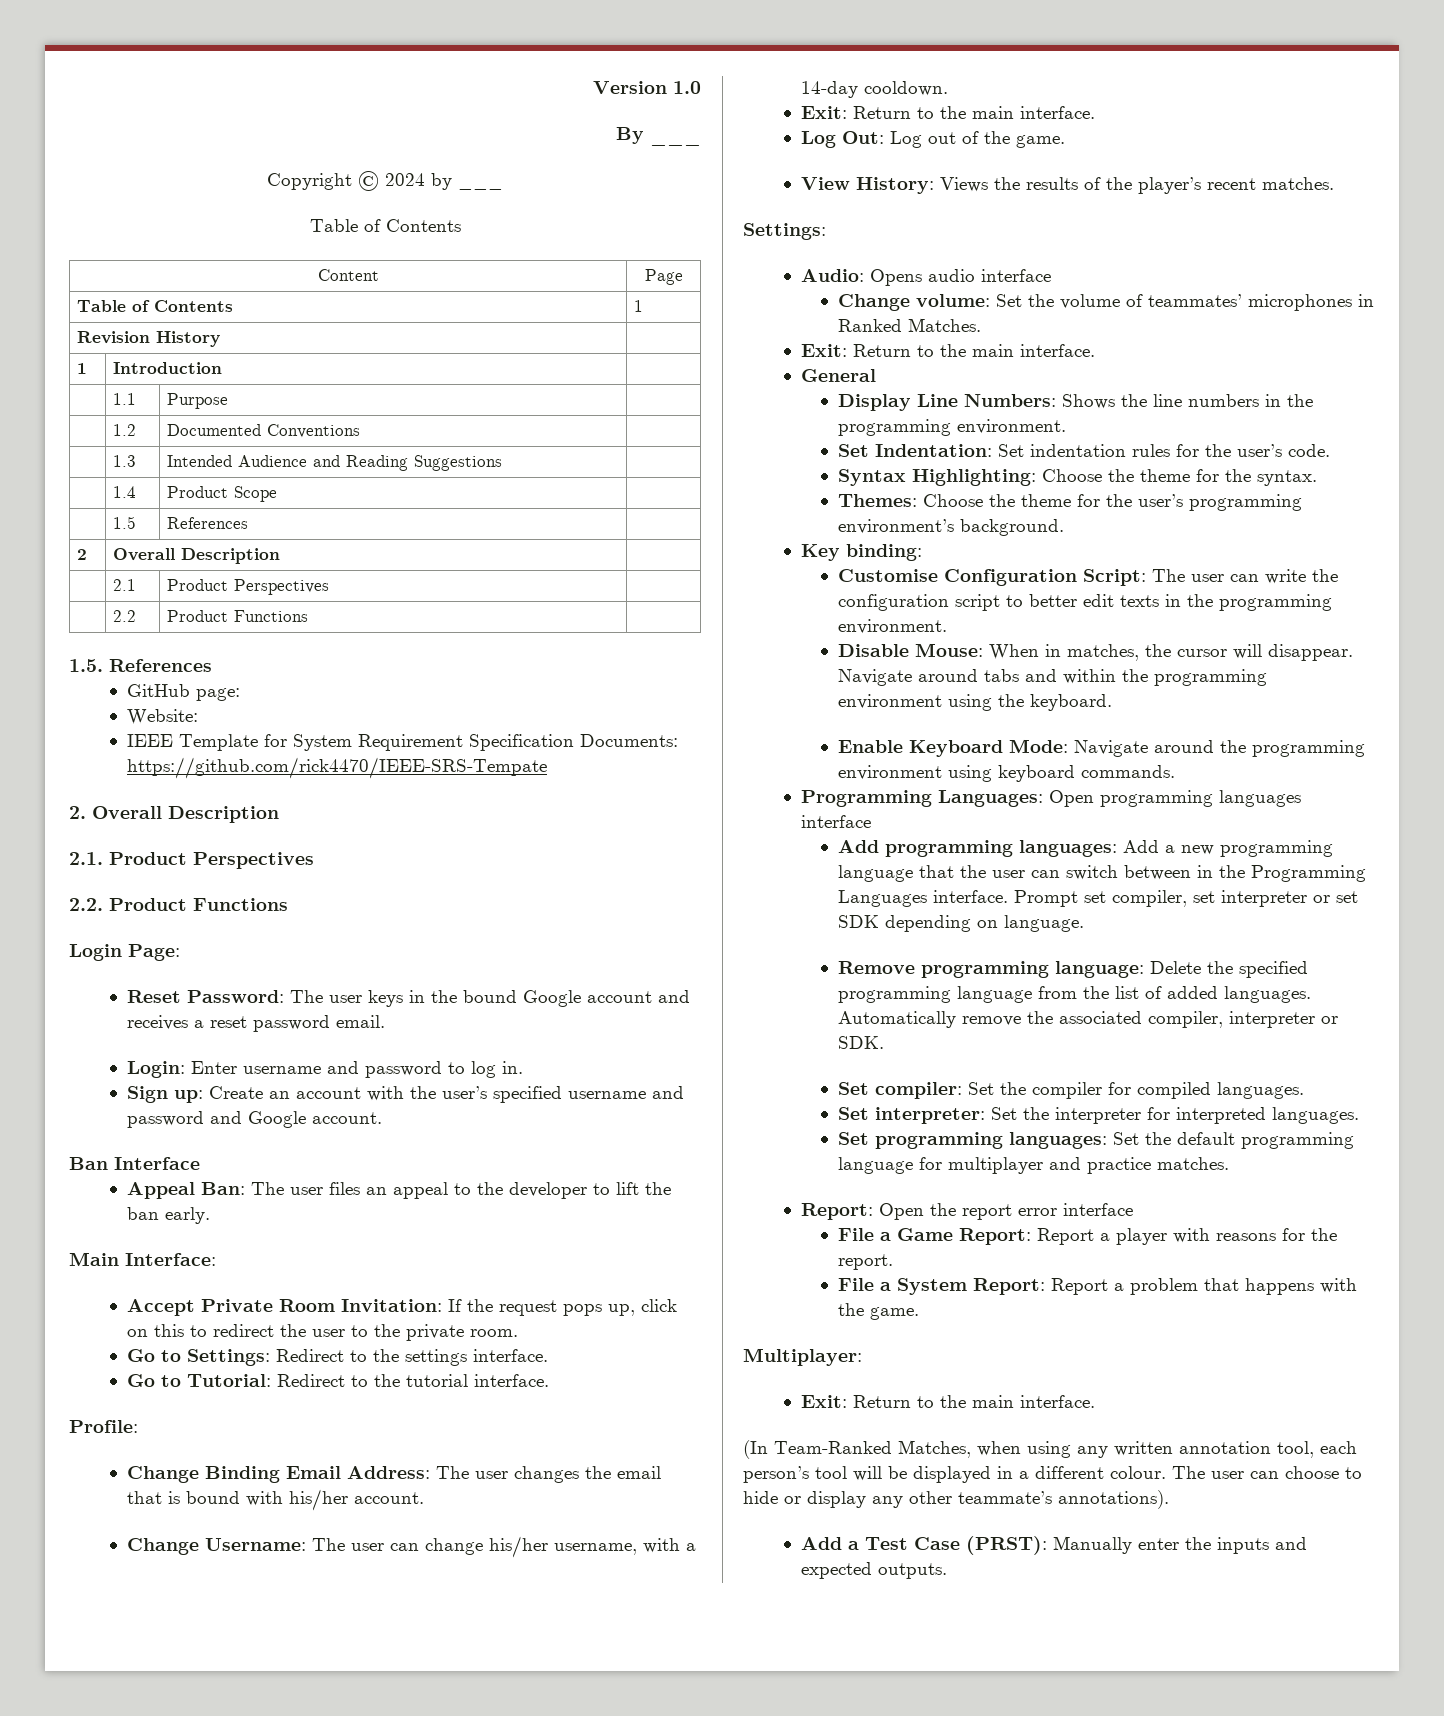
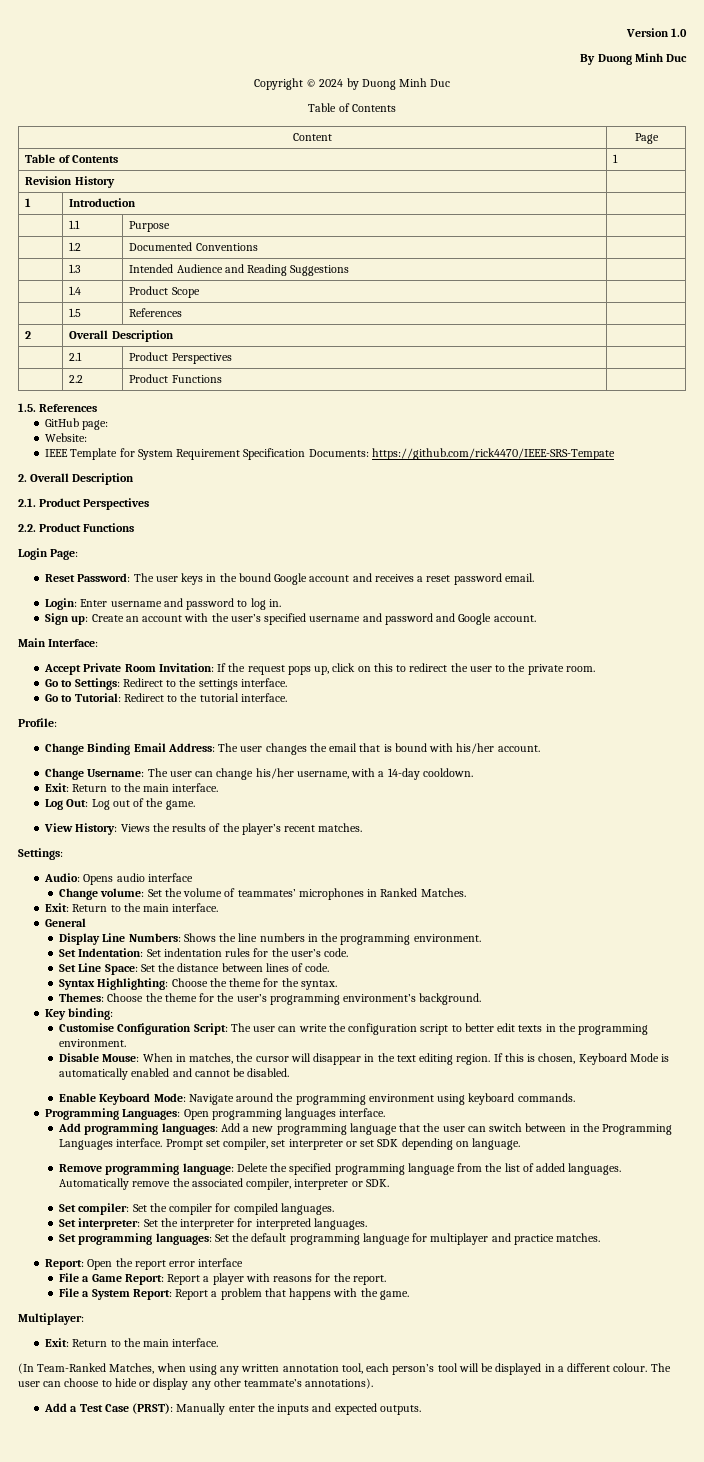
- By ___
+ By Duong Minh Duc
- Copyright © 2024 by ___
+ Copyright © 2024 by Duong Minh Duc
- Ban Interface
- Appeal Ban: The user files an appeal to the developer to lift the ban early.
+ Set Line Space: Set the distance between lines of code.
- Disable Mouse: When in matches, the cursor will disappear. Navigate around tabs and within the programming environment using the keyboard.
+ Disable Mouse: When in matches, the cursor will disappear in the text editing region. If this is chosen, Keyboard Mode is automatically enabled and cannot be disabled.
- Programming Languages: Open programming languages interface
+ Programming Languages: Open programming languages interface.

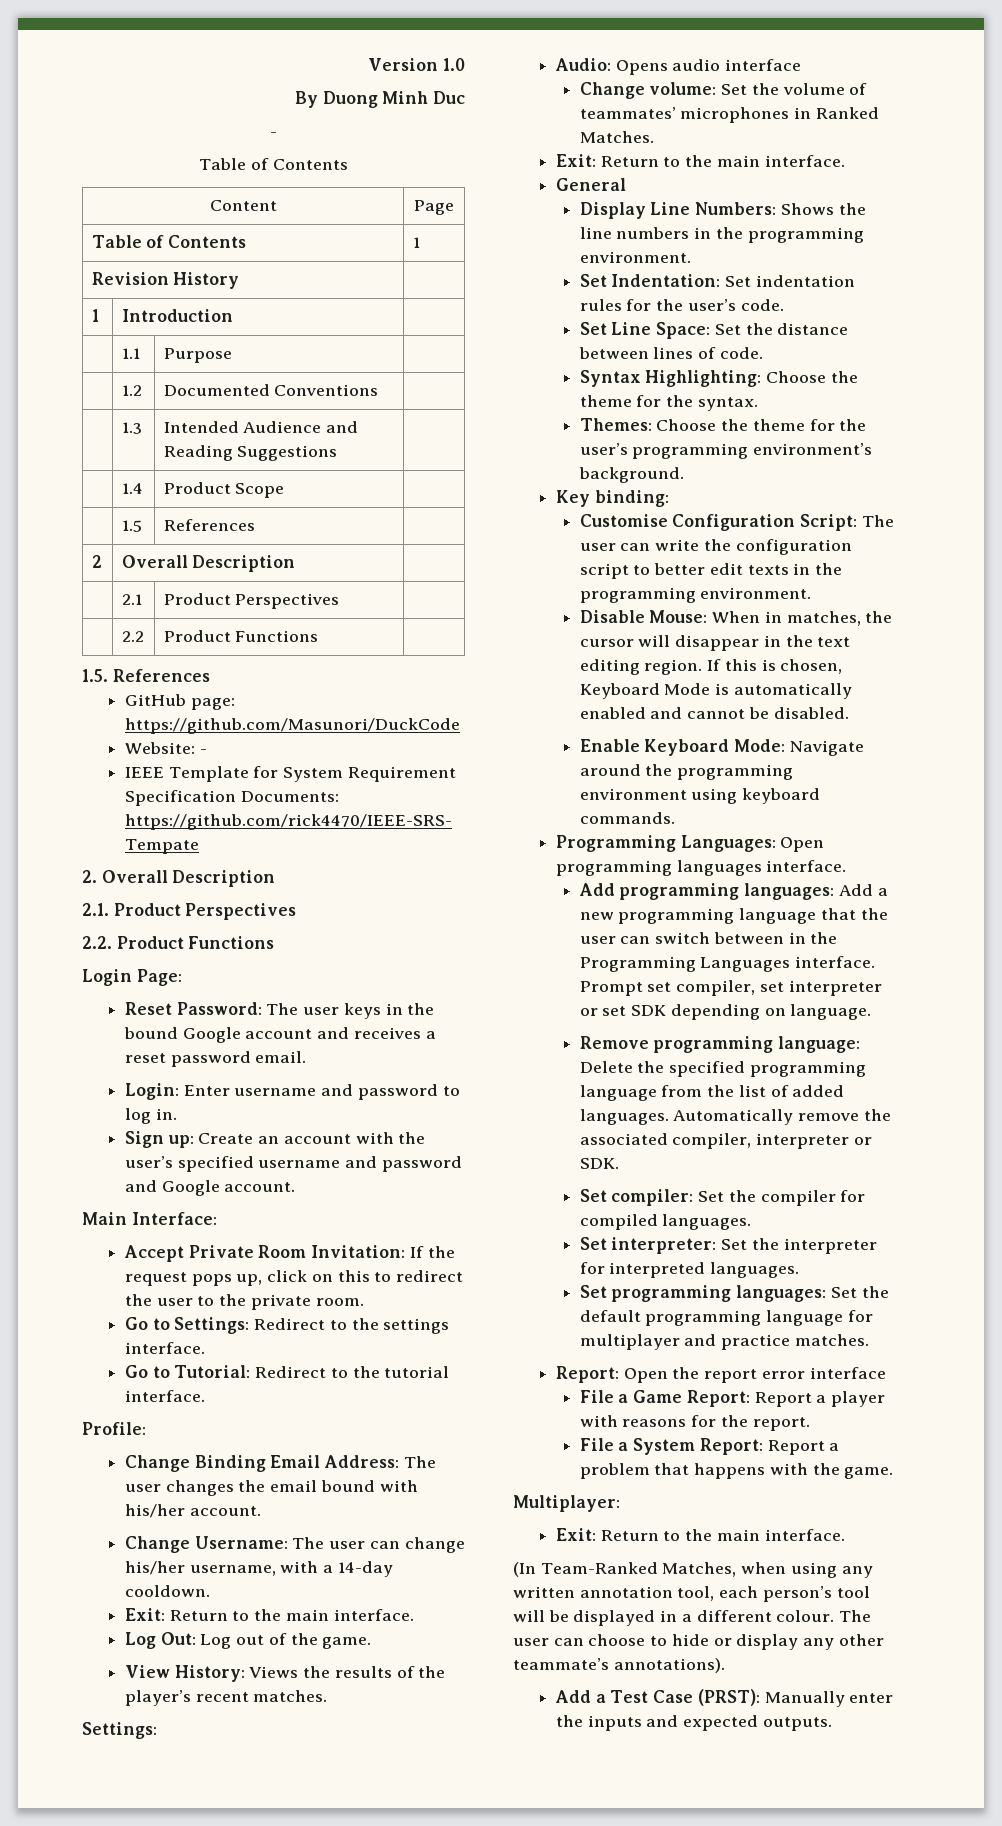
  By Duong Minh Duc
- Copyright © 2024 by Duong Minh Duc
+ -
- GitHub page:
+ GitHub page: https://github.com/Masunori/DuckCode
- Website:
+ Website: -
- Change Binding Email Address: The user changes the email that is bound with his/her account.
+ Change Binding Email Address: The user changes the email bound with his/her account.

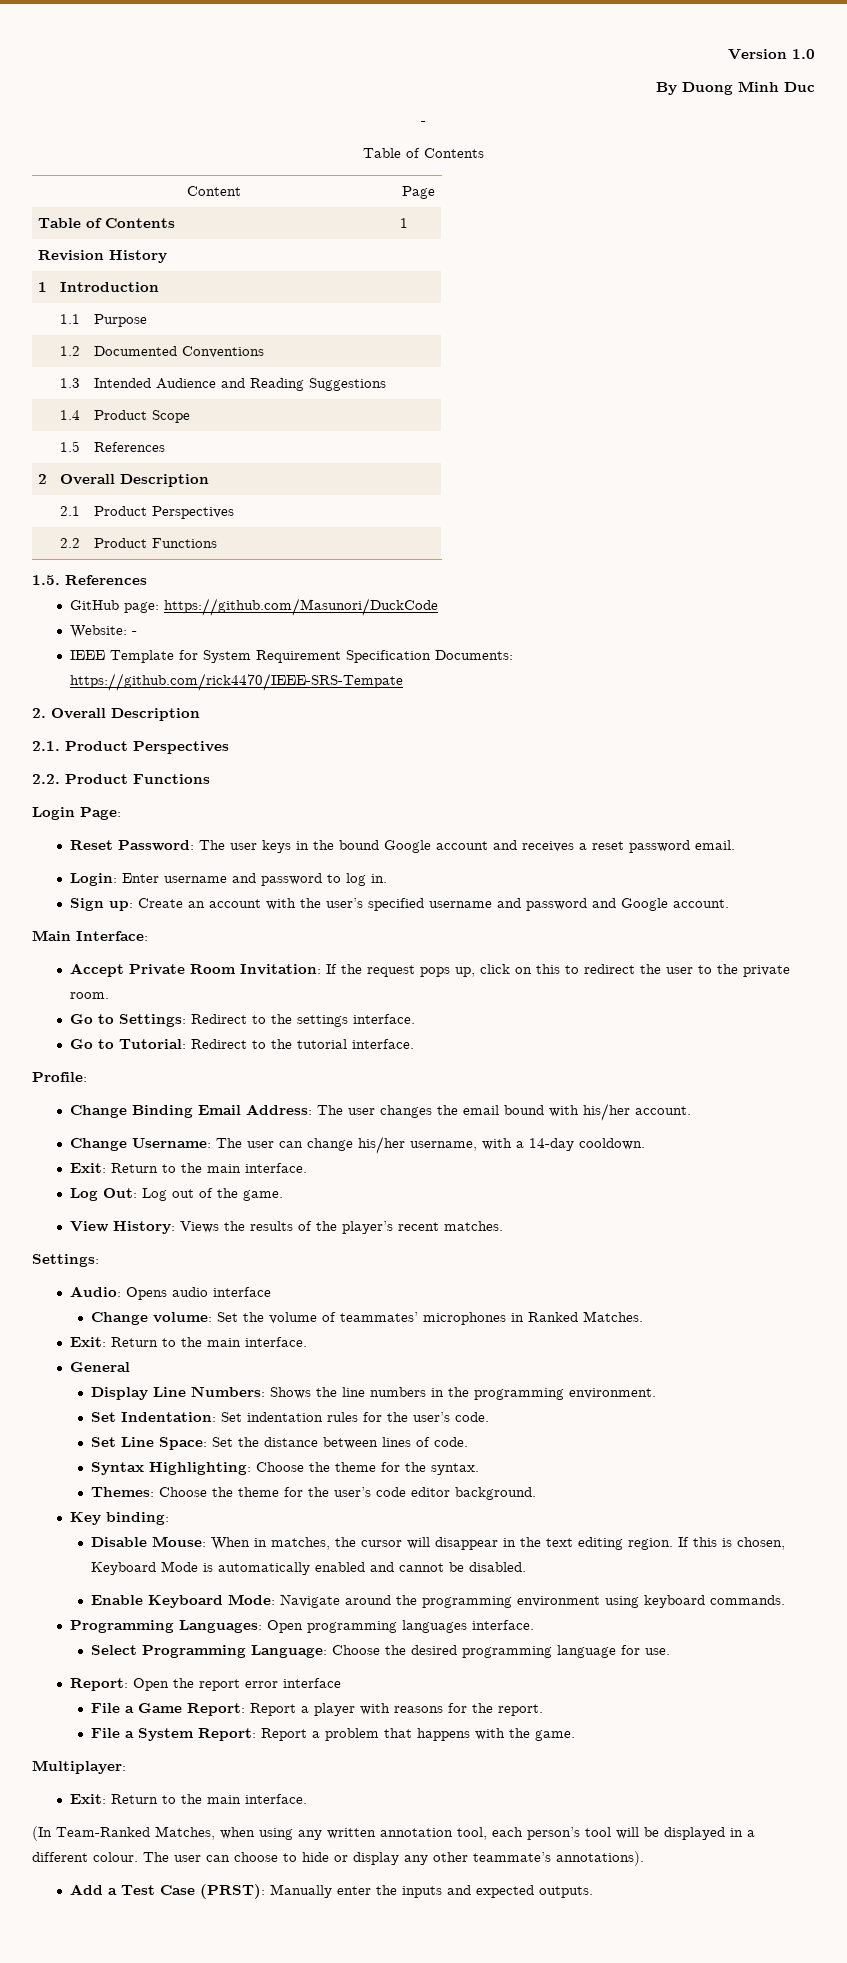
- Themes: Choose the theme for the user’s programming environment’s background.
+ Themes: Choose the theme for the user’s code editor background.
- Customise Configuration Script: The user can write the configuration script to better edit texts in the programming environment.
- Add programming languages: Add a new programming language that the user can switch between in the Programming Languages interface. Prompt set compiler, set interpreter or set SDK depending on language.
- Remove programming language: Delete the specified programming language from the list of added languages. Automatically remove the associated compiler, interpreter or SDK.
- Set compiler: Set the compiler for compiled languages.
- Set interpreter: Set the interpreter for interpreted languages.
- Set programming languages: Set the default programming language for multiplayer and practice matches.
+ Select Programming Language: Choose the desired programming language for use.

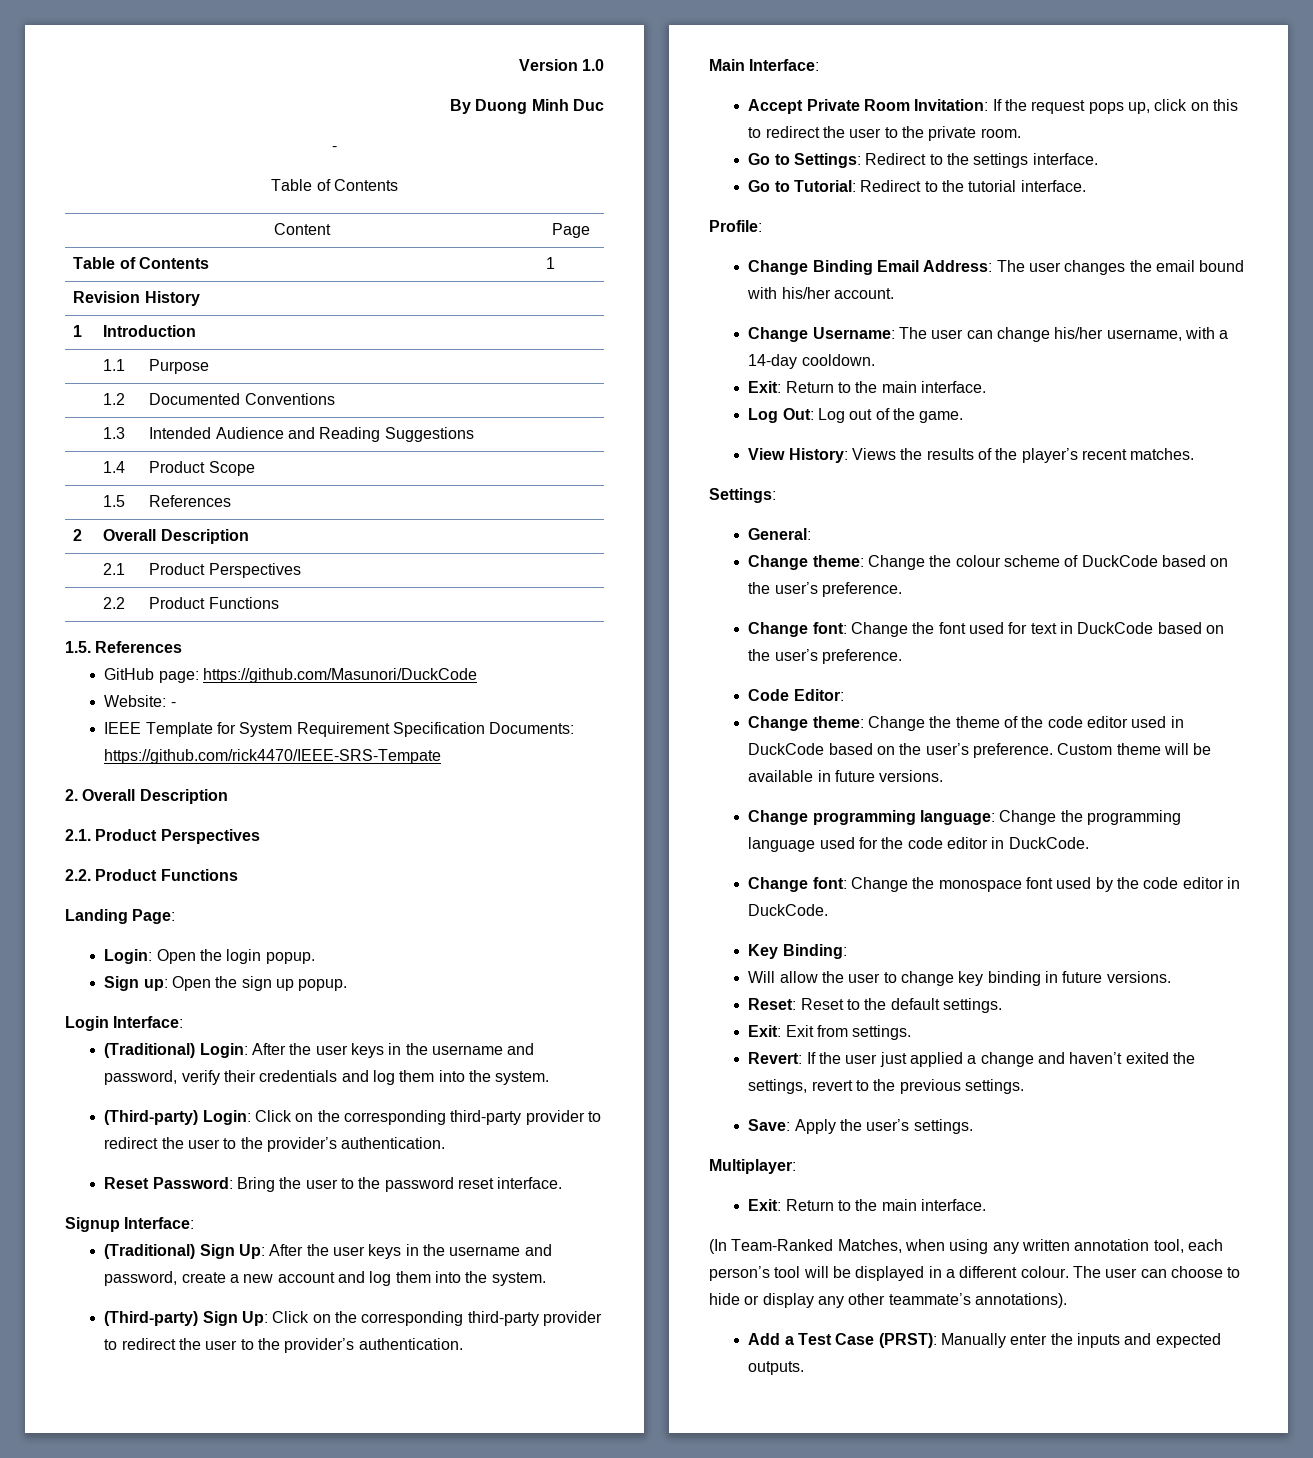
- Login Page:
+ Landing Page:
- Reset Password: The user keys in the bound Google account and receives a reset password email.
- Login: Enter username and password to log in.
- Sign up: Create an account with the user’s specified username and password and Google account.
+ Login: Open the login popup.
+ Sign up: Open the sign up popup.
+ Login Interface:
+ (Traditional) Login: After the user keys in the username and password, verify their credentials and log them into the system.
+ (Third-party) Login: Click on the corresponding third-party provider to redirect the user to the provider’s authentication.
+ Reset Password: Bring the user to the password reset interface.
+ Signup Interface:
+ (Traditional) Sign Up: After the user keys in the username and password, create a new account and log them into the system.
+ (Third-party) Sign Up: Click on the corresponding third-party provider to redirect the user to the provider’s authentication.
- Audio: Opens audio interface
- Change volume: Set the volume of teammates’ microphones in Ranked Matches.
- Exit: Return to the main interface.
- General
- Display Line Numbers: Shows the line numbers in the programming environment.
- Set Indentation: Set indentation rules for the user’s code.
- Set Line Space: Set the distance between lines of code.
- Syntax Highlighting: Choose the theme for the syntax.
- Themes: Choose the theme for the user’s code editor background.
- Key binding:
- Disable Mouse: When in matches, the cursor will disappear in the text editing region. If this is chosen, Keyboard Mode is automatically enabled and cannot be disabled.
- Enable Keyboard Mode: Navigate around the programming environment using keyboard commands.
- Programming Languages: Open programming languages interface.
- Select Programming Language: Choose the desired programming language for use.
- Report: Open the report error interface
- File a Game Report: Report a player with reasons for the report.
- File a System Report: Report a problem that happens with the game.
+ General:
+ Change theme: Change the colour scheme of DuckCode based on the user’s preference.
+ Change font: Change the font used for text in DuckCode based on the user’s preference.
+ Code Editor:
+ Change theme: Change the theme of the code editor used in DuckCode based on the user’s preference. Custom theme will be available in future versions.
+ Change programming language: Change the programming language used for the code editor in DuckCode.
+ Change font: Change the monospace font used by the code editor in DuckCode.
+ Key Binding:
+ Will allow the user to change key binding in future versions.
+ Reset: Reset to the default settings.
+ Exit: Exit from settings.
+ Revert: If the user just applied a change and haven’t exited the settings, revert to the previous settings.
+ Save: Apply the user’s settings.

